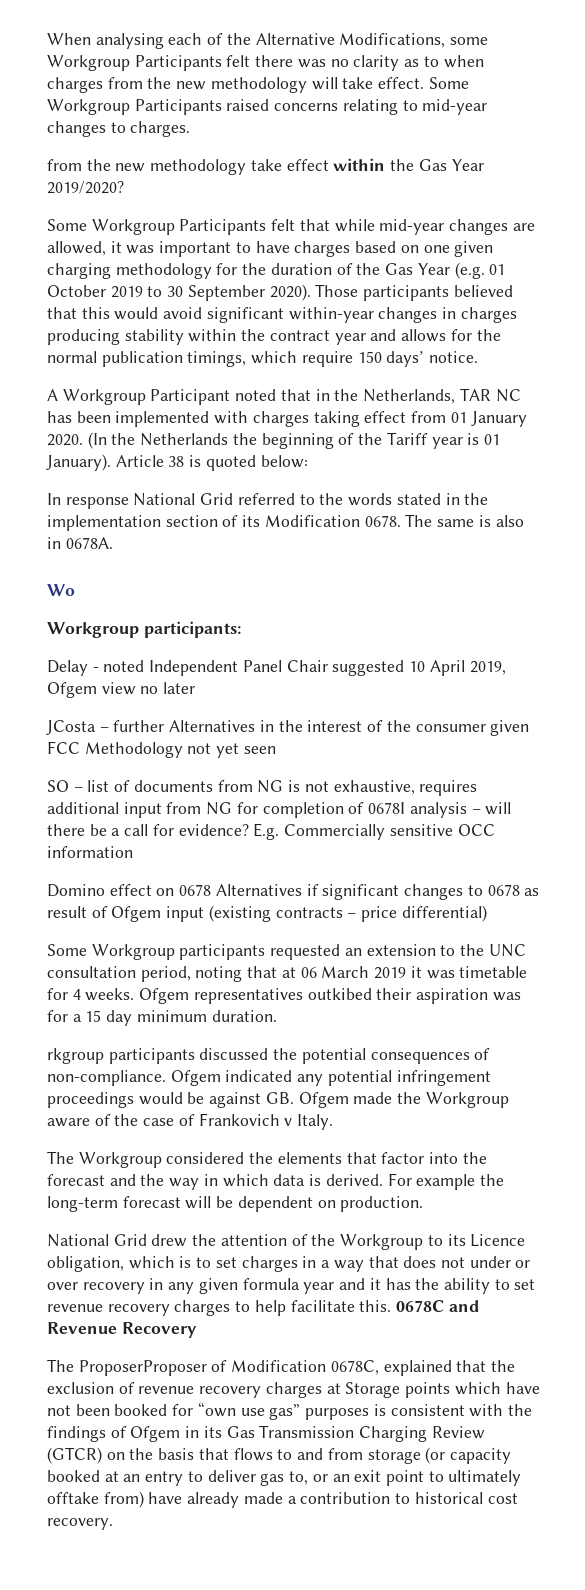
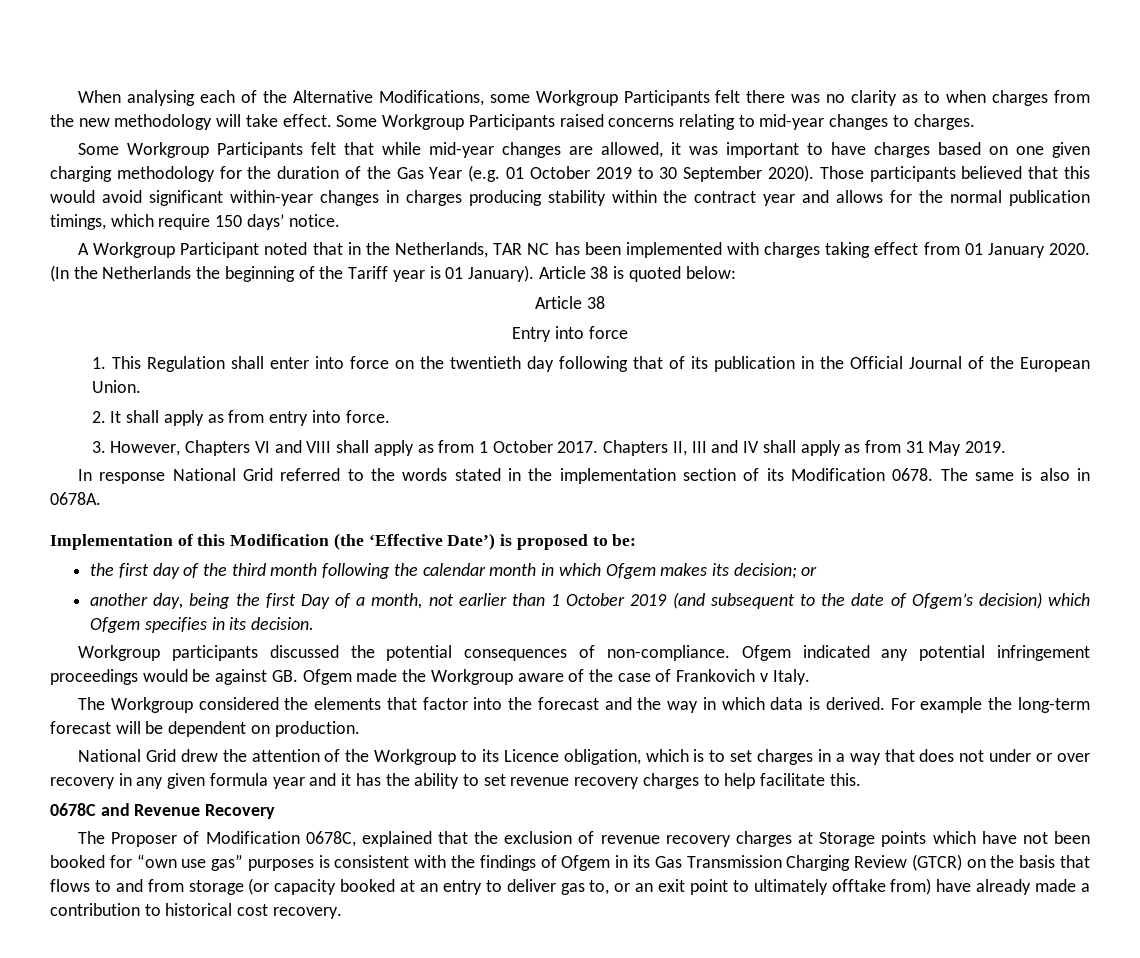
- from the new methodology take effect within the Gas Year 2019/2020?
  Article 38 is quoted below:
+ Article 38
+ Entry into force
+ 1. This Regulation shall enter into force on the twentieth day following that of its publication in the Official Journal of the European Union.
+ 2. It shall apply as from entry into force.
+ 3. However, Chapters VI and VIII shall apply as from 1 October 2017. Chapters II, III and IV shall apply as from 31 May 2019.
- Wo
- Workgroup participants:
- Delay - noted Independent Panel Chair suggested 10 April 2019, Ofgem view no later
- JCosta – further Alternatives in the interest of the consumer given FCC Methodology not yet seen
- SO – list of documents from NG is not exhaustive, requires additional input from NG for completion of 0678I analysis – will there be a call for evidence? E.g. Commercially sensitive OCC information
- Domino effect on 0678 Alternatives if significant changes to 0678 as result of Ofgem input (existing contracts – price differential)
- Some Workgroup participants requested an extension to the UNC consultation period, noting that at 06 March 2019 it was timetable for 4 weeks. Ofgem representatives outkibed their aspiration was for a 15 day minimum duration.
- rkgroup participants discussed the potential consequences of non-compliance.
+ Implementation of this Modification (the ‘Effective Date’) is proposed to be:
+ the first day of the third month following the calendar month in which Ofgem makes its decision; or
+ another day, being the first Day of a month, not earlier than 1 October 2019 (and subsequent to the date of Ofgem’s decision) which Ofgem specifies in its decision.
+ Workgroup participants discussed the potential consequences of non-compliance.
- National Grid drew the attention of the Workgroup to its Licence obligation, which is to set charges in a way that does not under or over recovery in any given formula year and it has the ability to set revenue recovery charges to help facilitate this. 0678C and Revenue Recovery
+ National Grid drew the attention of the Workgroup to its Licence obligation, which is to set charges in a way that does not under or over recovery in any given formula year and it has the ability to set revenue recovery charges to help facilitate this.
+ 0678C and Revenue Recovery
- The ProposerProposer of Modification 0678C, explained that the exclusion of revenue recovery charges at Storage points which have not been booked for “own use gas” purposes is consistent with the findings of Ofgem in its Gas Transmission Charging Review (GTCR) on the basis that flows to and from storage (or capacity booked at an entry to deliver gas to, or an exit point to ultimately offtake from) have already made a contribution to historical cost recovery.
+ The Proposer of Modification 0678C, explained that the exclusion of revenue recovery charges at Storage points which have not been booked for “own use gas” purposes is consistent with the findings of Ofgem in its Gas Transmission Charging Review (GTCR) on the basis that flows to and from storage (or capacity booked at an entry to deliver gas to, or an exit point to ultimately offtake from) have already made a contribution to historical cost recovery.

